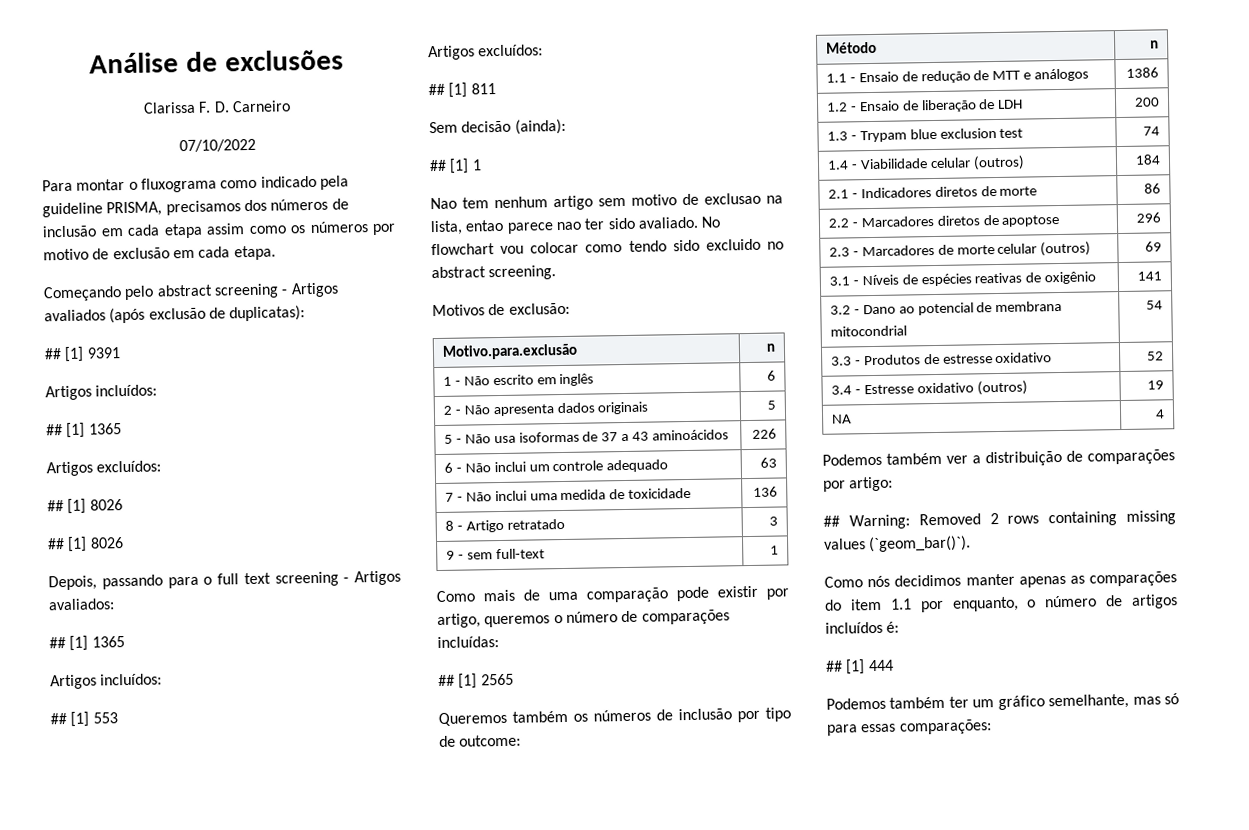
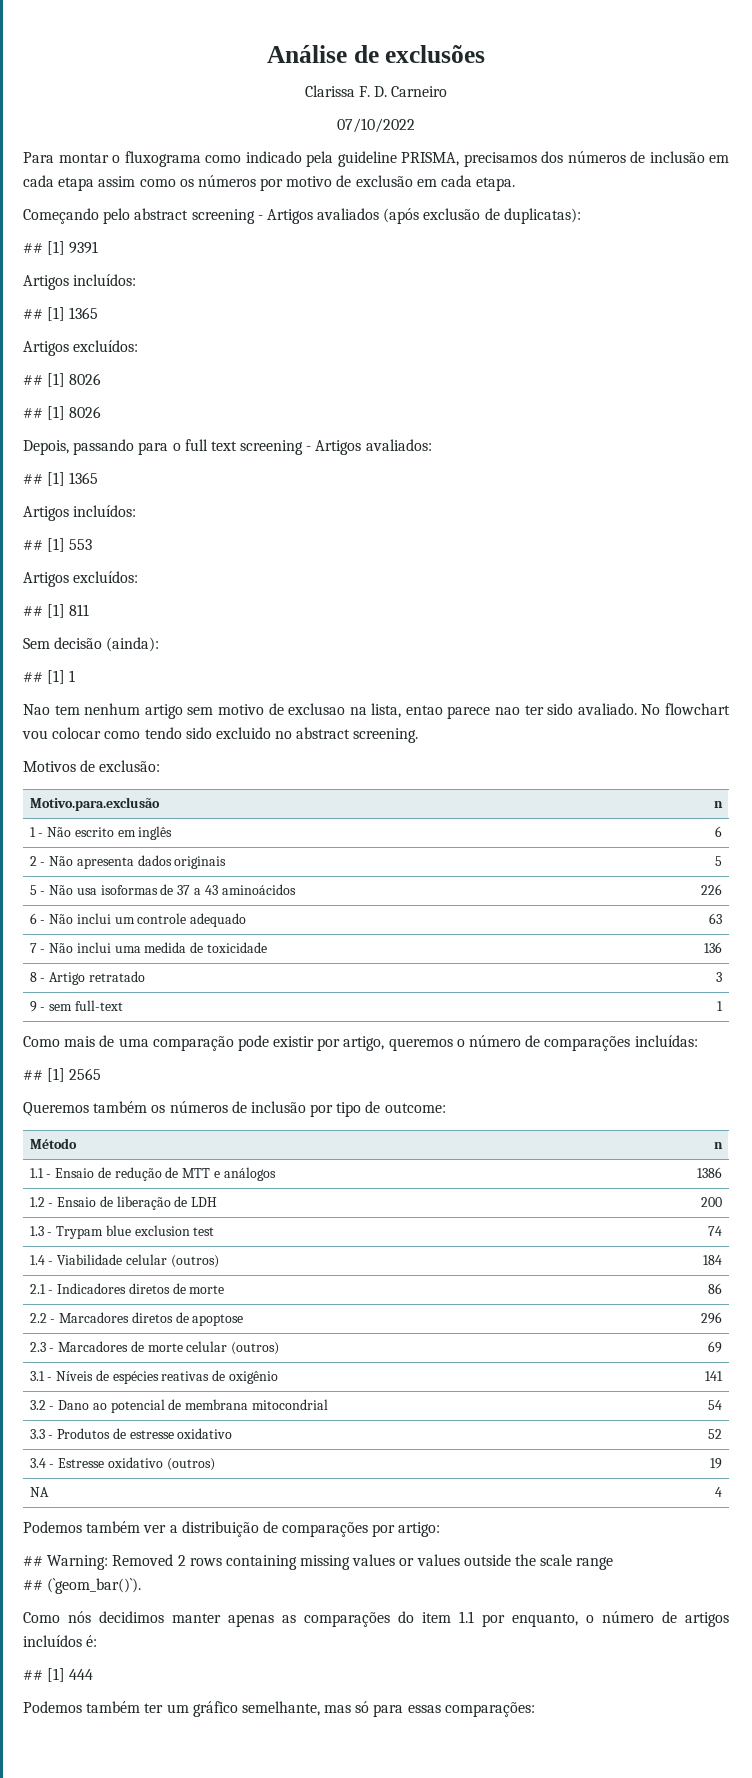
- ## Warning: Removed 2 rows containing missing values (`geom_bar()`).
+ ## Warning: Removed 2 rows containing missing values or values outside the scale range
+ ## (`geom_bar()`).

